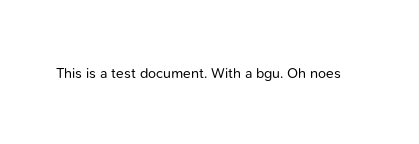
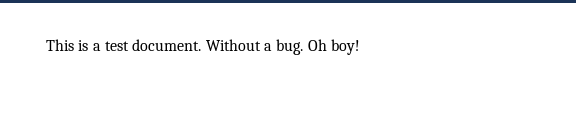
- With a bgu. Oh noes
+ Without a bug. Oh boy!

